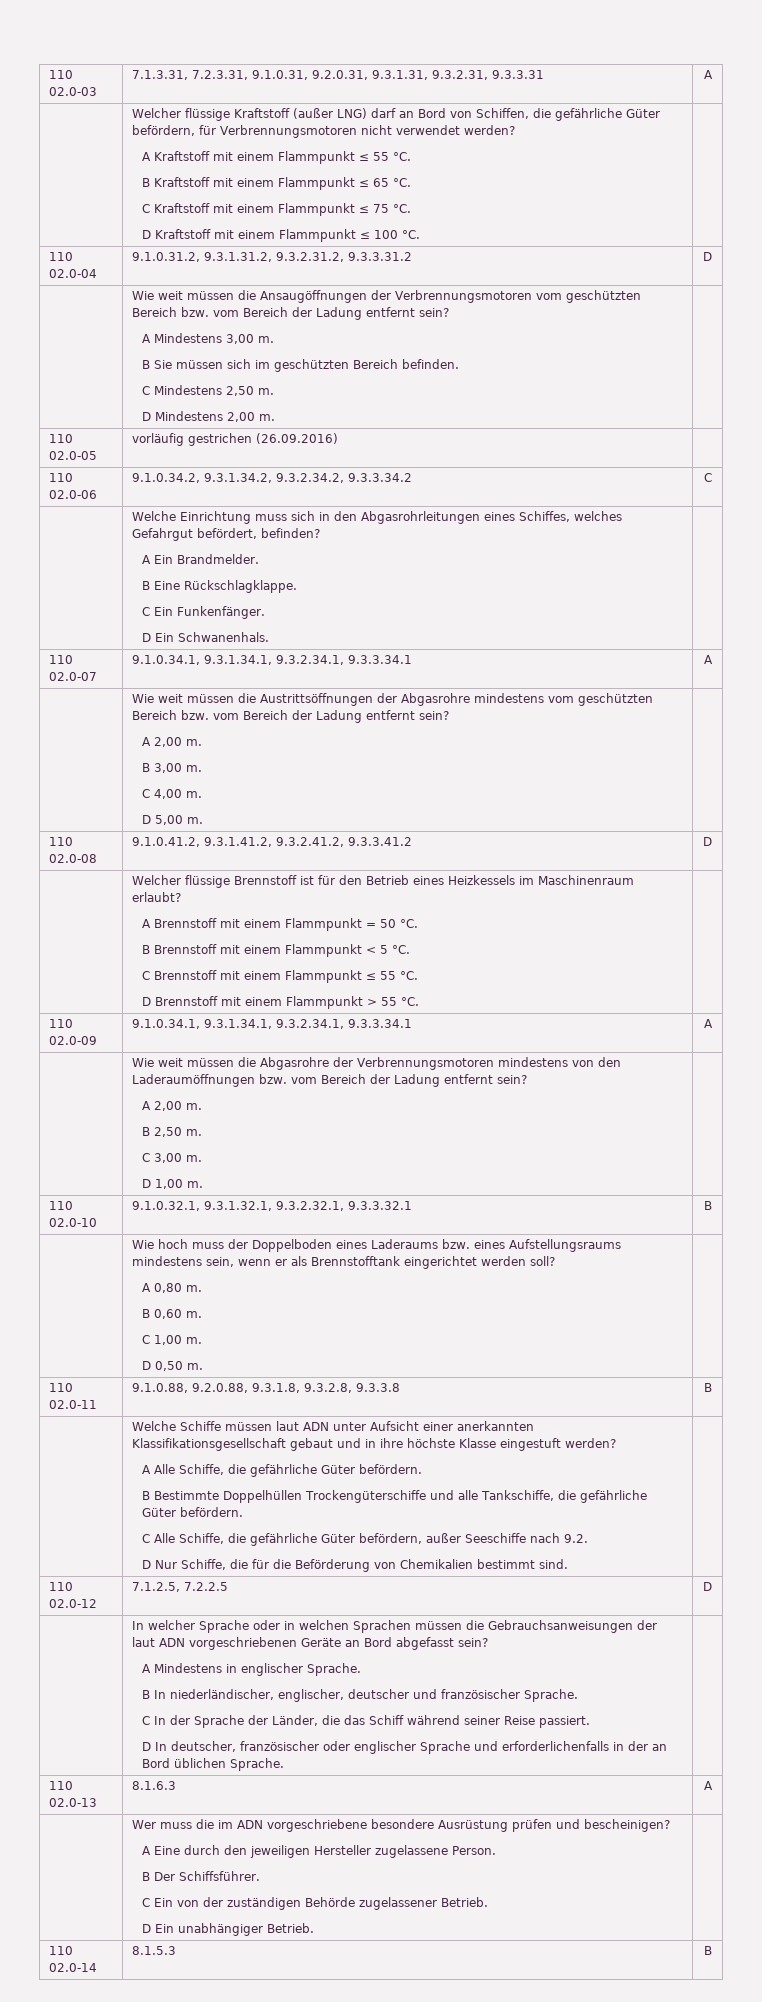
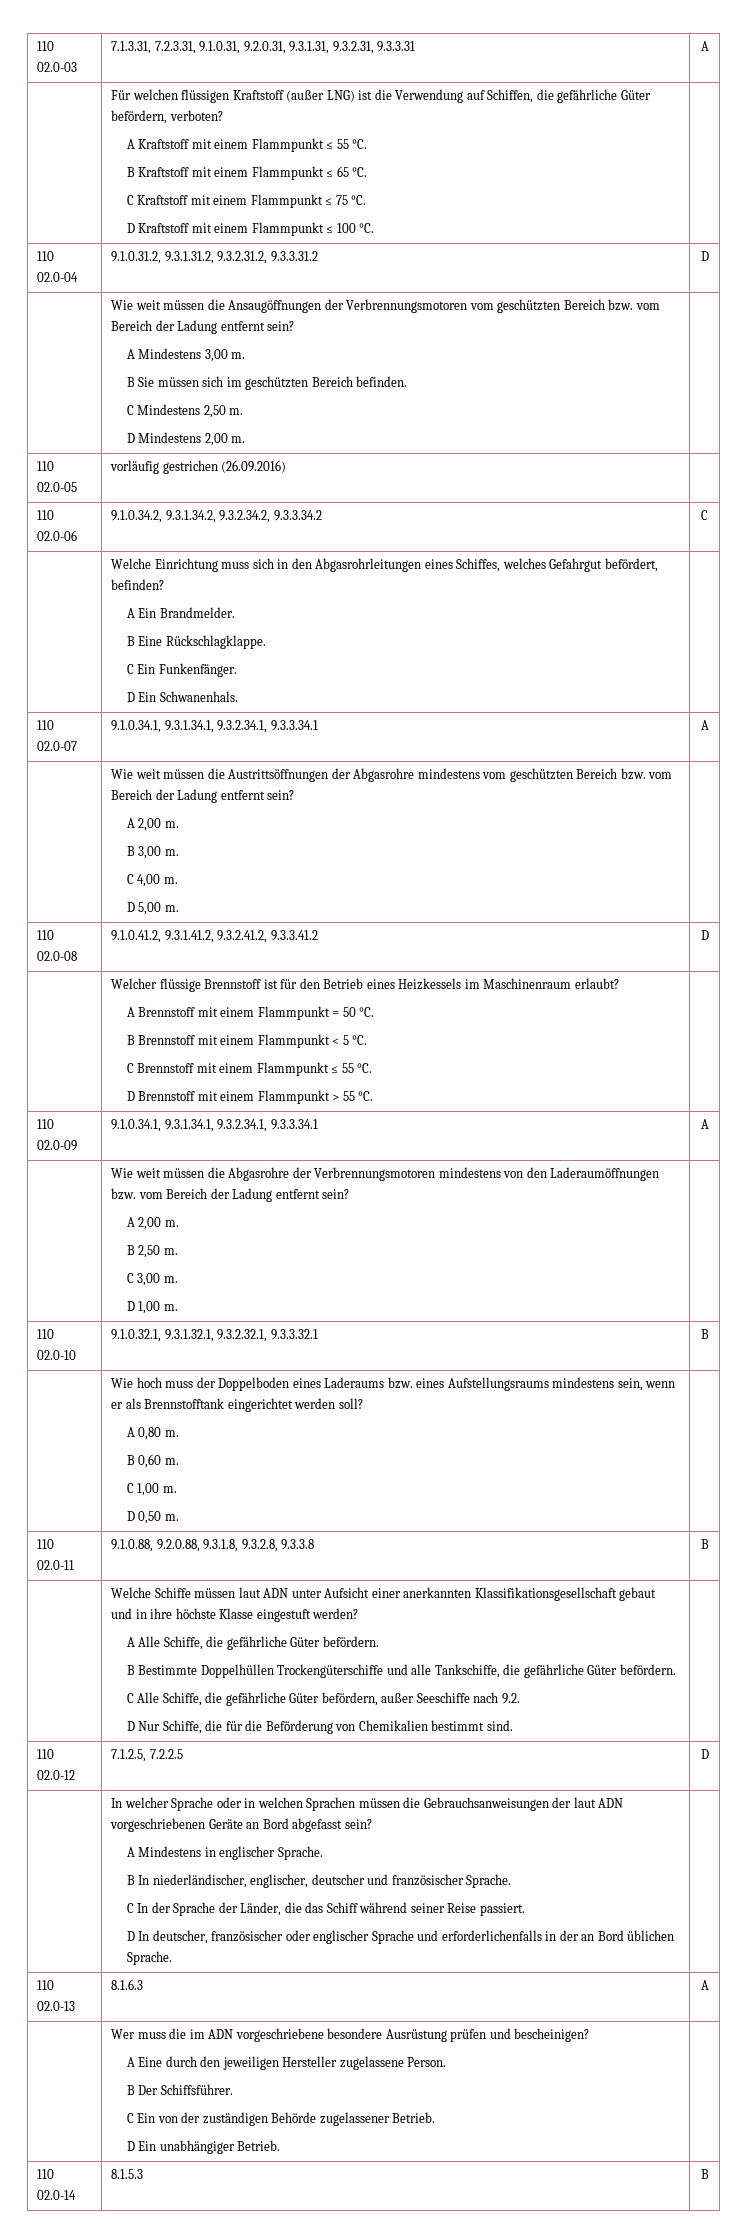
- Welcher flüssige Kraftstoff (außer LNG) darf an Bord von Schiffen, die gefährliche Güter befördern, für Verbrennungsmotoren nicht verwendet werden?
+ Für welchen flüssigen Kraftstoff (außer LNG) ist die Verwendung auf Schiffen, die gefährliche Güter befördern, verboten?

